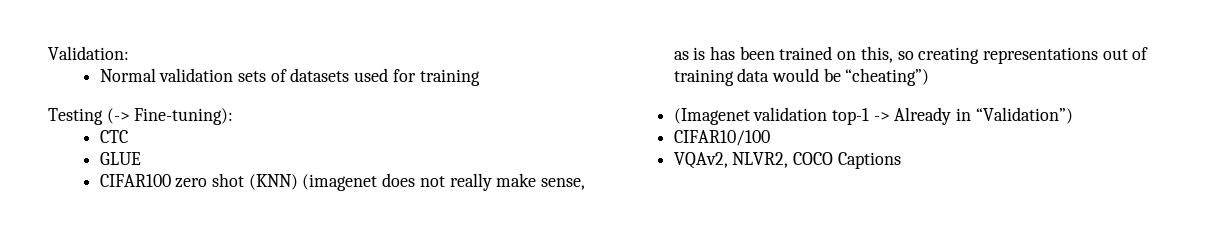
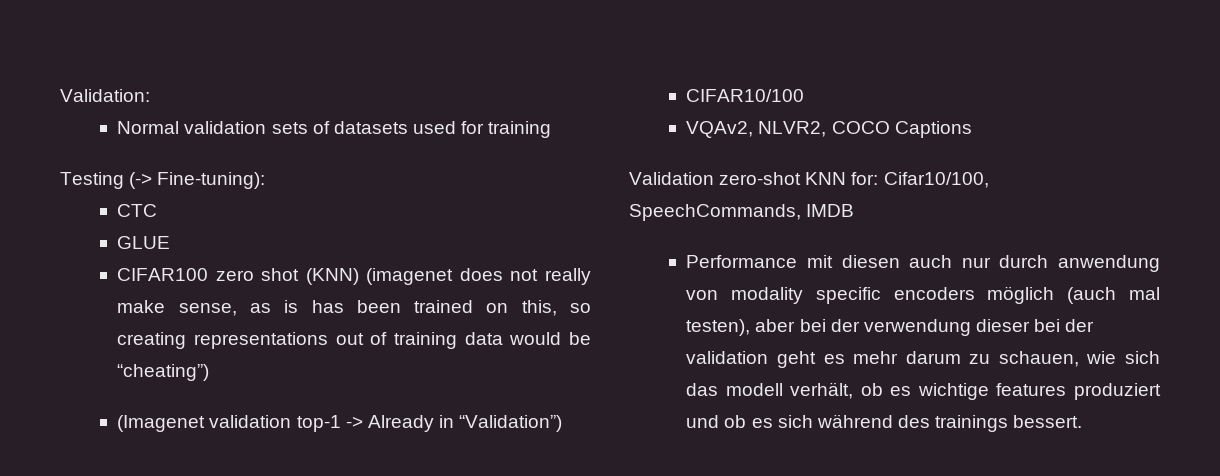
+ Validation zero-shot KNN for: Cifar10/100, SpeechCommands, IMDB
+ Performance mit diesen auch nur durch anwendung von modality specific encoders möglich (auch mal testen), aber bei der verwendung dieser bei der validation geht es mehr darum zu schauen, wie sich das modell verhält, ob es wichtige features produziert und ob es sich während des trainings bessert.

